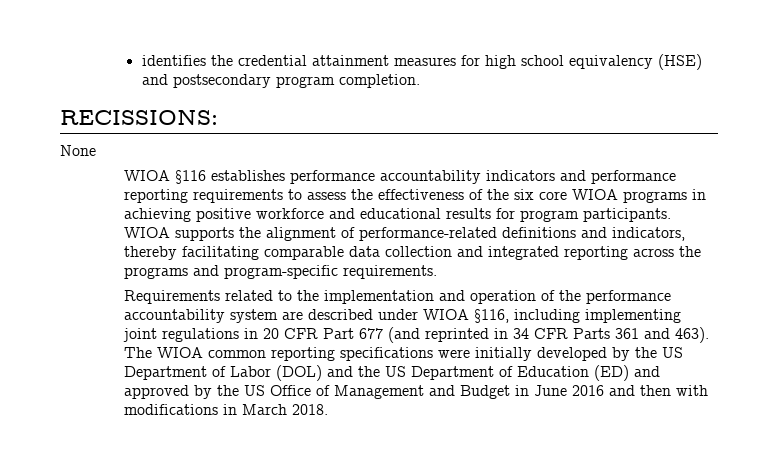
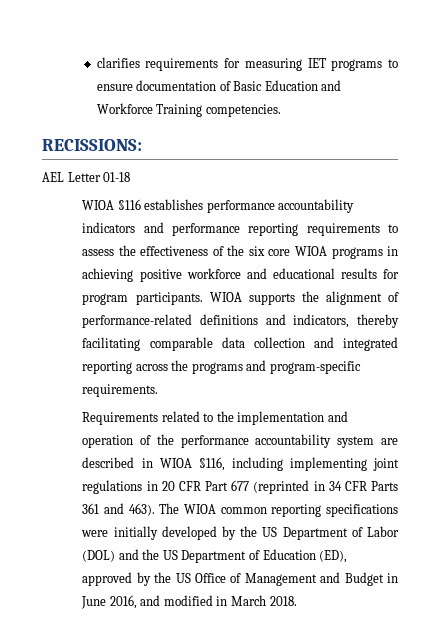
- identifies the credential attainment measures for high school equivalency (HSE) and postsecondary program completion.
+ clarifies requirements for measuring IET programs to ensure documentation of Basic Education and Workforce Training competencies.
  RECISSIONS:
- None
+ AEL Letter 01-18
- Requirements related to the implementation and operation of the performance accountability system are described under WIOA §116, including implementing joint regulations in 20 CFR Part 677 (and reprinted in 34 CFR Parts 361 and 463).
+ Requirements related to the implementation and operation of the performance accountability system are described in WIOA §116, including implementing joint regulations in 20 CFR Part 677 (reprinted in 34 CFR Parts 361 and 463).
- The WIOA common reporting specifications were initially developed by the US Department of Labor (DOL) and the US Department of Education (ED) and approved by the US Office of Management and Budget in June 2016 and then with modifications in March 2018.
+ The WIOA common reporting specifications were initially developed by the US Department of Labor (DOL) and the US Department of Education (ED), approved by the US Office of Management and Budget in June 2016, and modified in March 2018.

